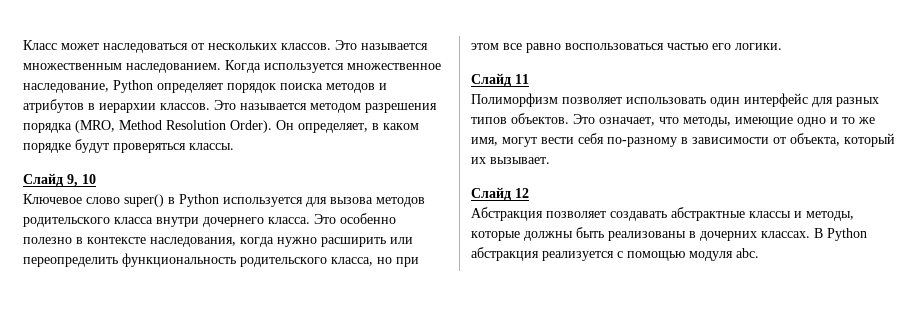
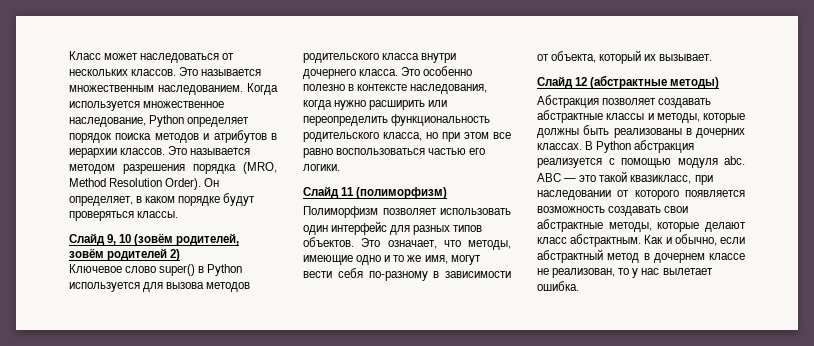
- Слайд 9, 10
+ Слайд 9, 10 (зовём родителей, зовём родителей 2)
- Слайд 11
+ Слайд 11 (полиморфизм)
- Слайд 12
+ Слайд 12 (абстрактные методы)
+ ABC — это такой квазикласс, при наследовании от которого появляется возможность создавать свои абстрактные методы, которые делают класс абстрактным. Как и обычно, если абстрактный метод в дочернем классе не реализован, то у нас вылетает ошибка.

